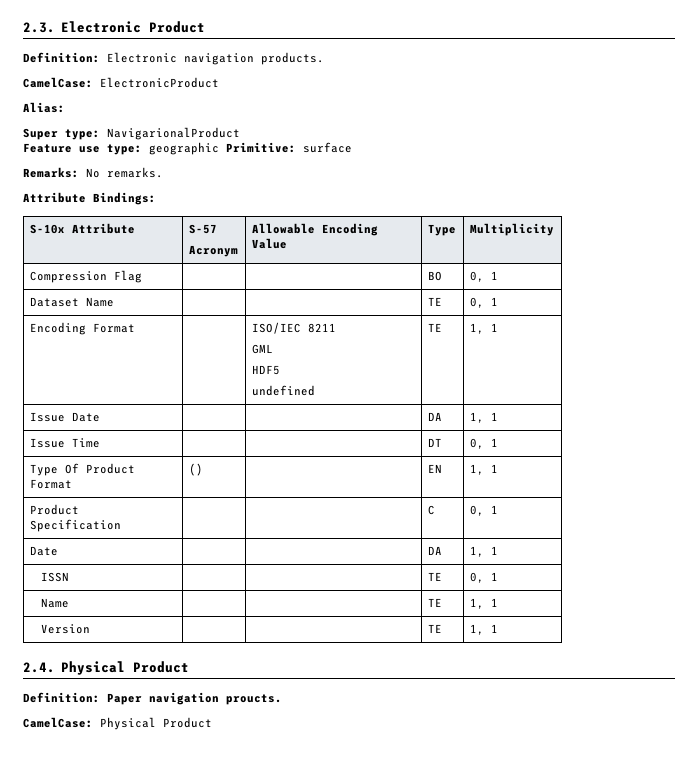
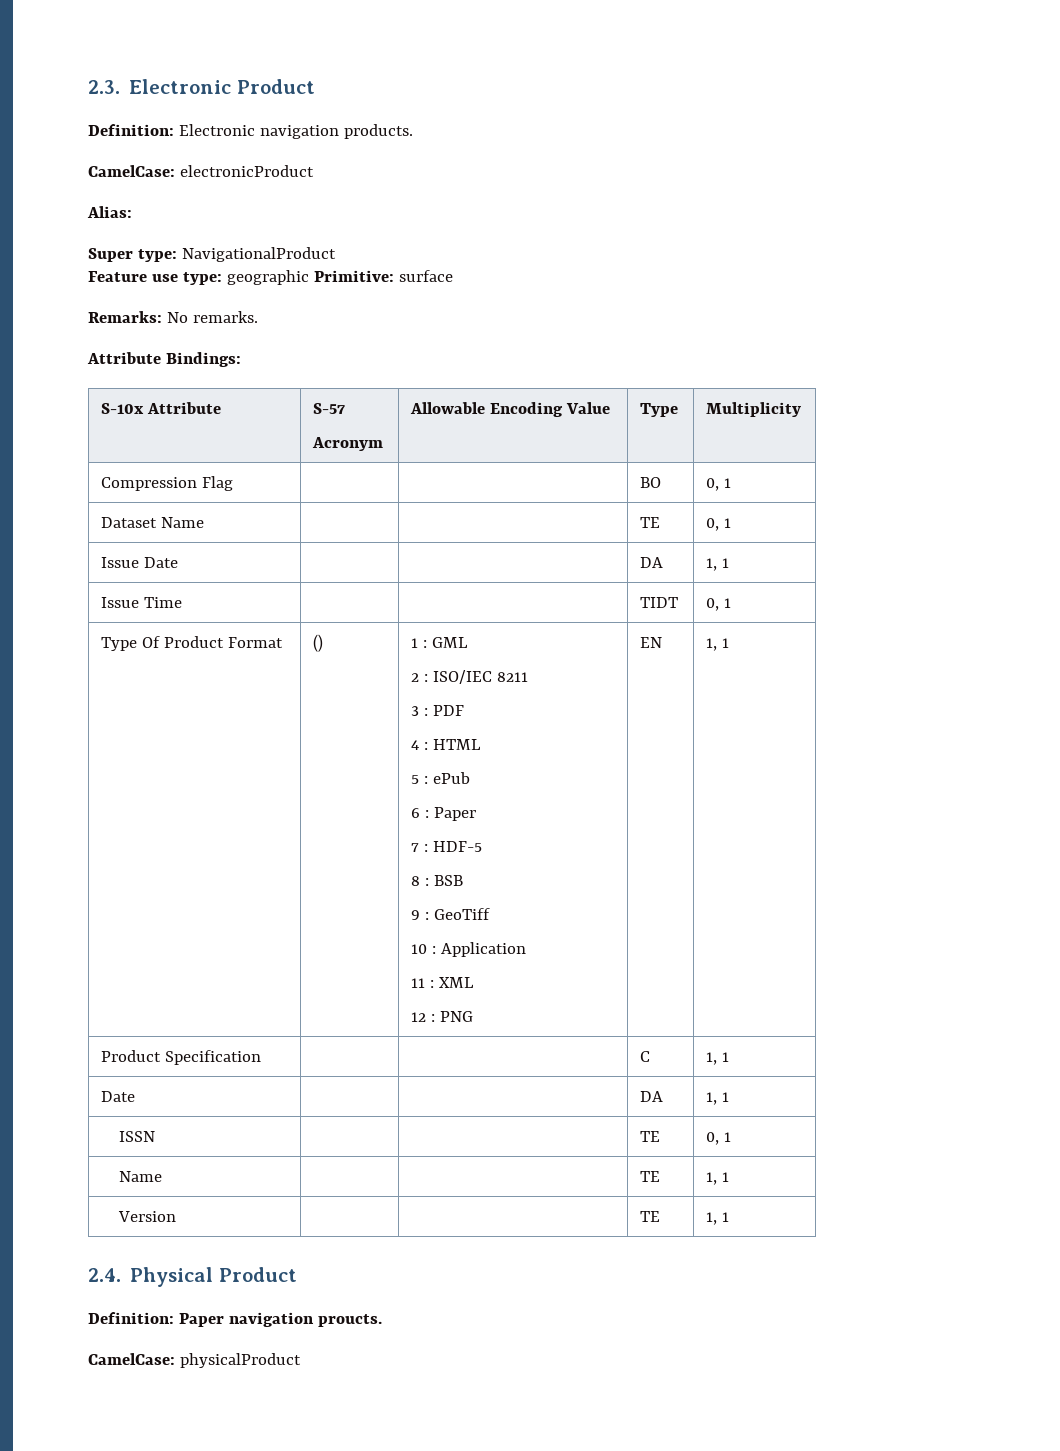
- CamelCase: ElectronicProduct
+ CamelCase: electronicProduct
- Super type: NavigarionalProduct
+ Super type: NavigationalProduct
- Encoding Format | | ISO/IEC 8211
- GML
- HDF5
- undefined | TE | 1, 1
- Issue Time | | | DT | 0, 1
+ Issue Time | | | TIDT | 0, 1
+ 1 : GML
+ 2 : ISO/IEC 8211
+ 3 : PDF
+ 4 : HTML
+ 5 : ePub
+ 6 : Paper
+ 7 : HDF-5
+ 8 : BSB
+ 9 : GeoTiff
+ 10 : Application
+ 11 : XML
+ 12 : PNG
- Product Specification | | | C | 0, 1
+ Product Specification | | | C | 1, 1
- CamelCase: Physical Product
+ CamelCase: physicalProduct

